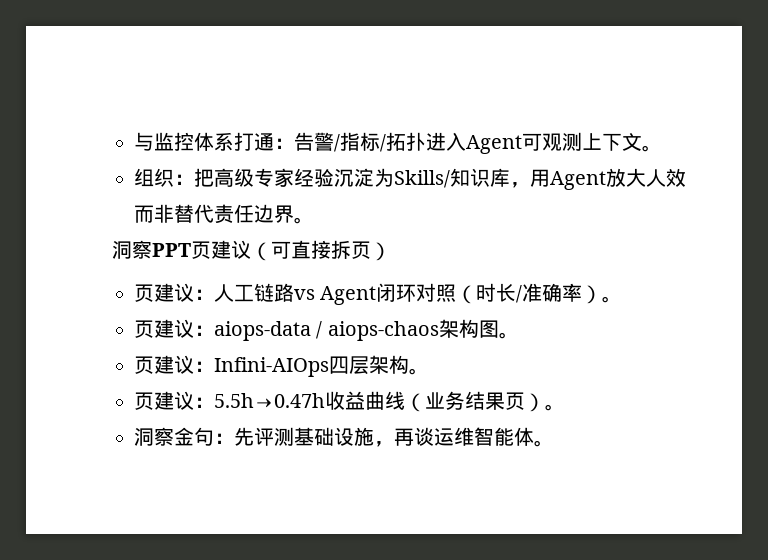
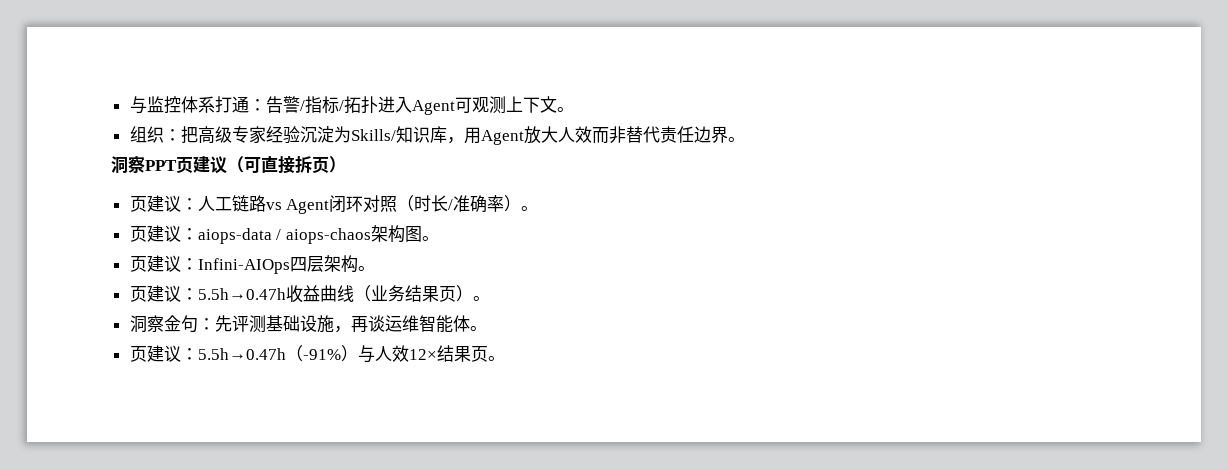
+ 页建议：5.5h→0.47h（-91%）与人效12×结果页。

